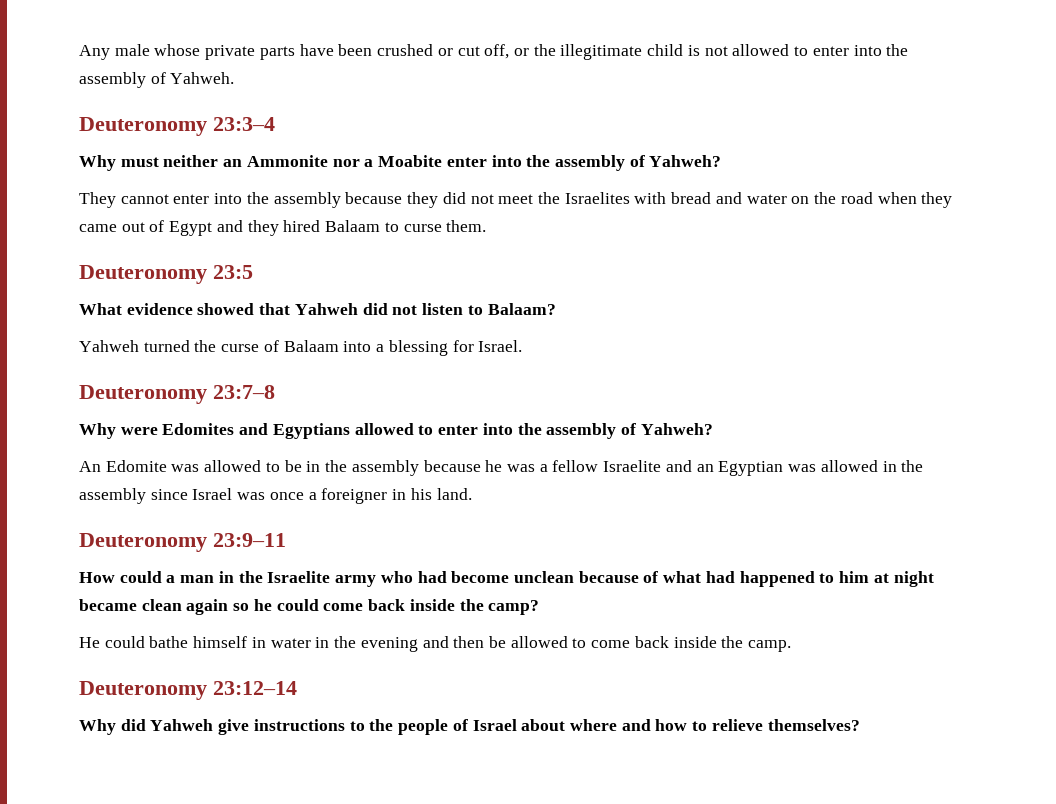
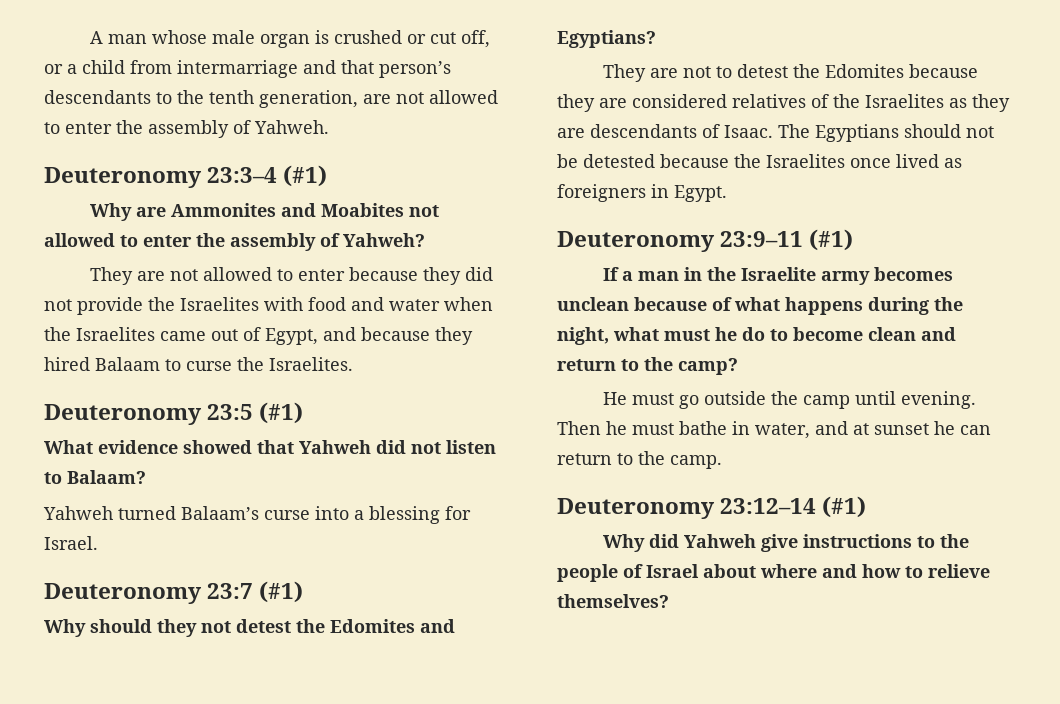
- Any male whose private parts have been crushed or cut off, or the illegitimate child is not allowed to enter into the assembly of Yahweh.
+ A man whose male organ is crushed or cut off, or a child from intermarriage and that person’s descendants to the tenth generation, are not allowed to enter the assembly of Yahweh.
- Deuteronomy 23:3–4
- Why must neither an Ammonite nor a Moabite enter into the assembly of Yahweh?
+ Deuteronomy 23:3–4 (#1)
+ Why are Ammonites and Moabites not allowed to enter the assembly of Yahweh?
- They cannot enter into the assembly because they did not meet the Israelites with bread and water on the road when they came out of Egypt and they hired Balaam to curse them.
+ They are not allowed to enter because they did not provide the Israelites with food and water when the Israelites came out of Egypt, and because they hired Balaam to curse the Israelites.
- Deuteronomy 23:5
+ Deuteronomy 23:5 (#1)
- Yahweh turned the curse of Balaam into a blessing for Israel.
+ Yahweh turned Balaam’s curse into a blessing for Israel.
- Deuteronomy 23:7–8
- Why were Edomites and Egyptians allowed to enter into the assembly of Yahweh?
- An Edomite was allowed to be in the assembly because he was a fellow Israelite and an Egyptian was allowed in the assembly since Israel was once a foreigner in his land.
+ Deuteronomy 23:7 (#1)
+ Why should they not detest the Edomites and Egyptians?
+ They are not to detest the Edomites because they are considered relatives of the Israelites as they are descendants of Isaac. The Egyptians should not be detested because the Israelites once lived as foreigners in Egypt.
- Deuteronomy 23:9–11
- How could a man in the Israelite army who had become unclean because of what had happened to him at night became clean again so he could come back inside the camp?
- He could bathe himself in water in the evening and then be allowed to come back inside the camp.
+ Deuteronomy 23:9–11 (#1)
+ If a man in the Israelite army becomes unclean because of what happens during the night, what must he do to become clean and return to the camp?
+ He must go outside the camp until evening. Then he must bathe in water, and at sunset he can return to the camp.
- Deuteronomy 23:12–14
+ Deuteronomy 23:12–14 (#1)

